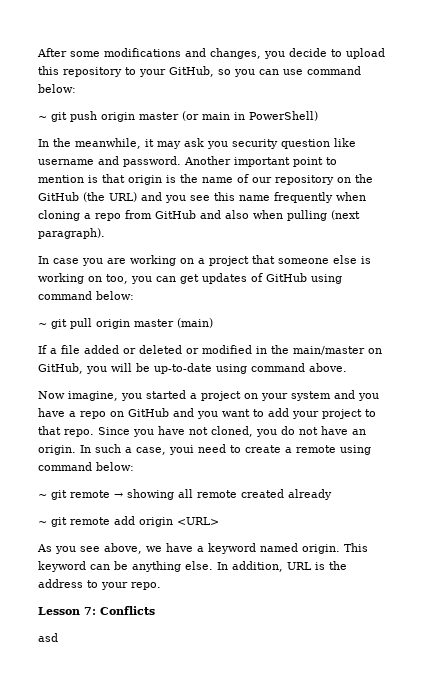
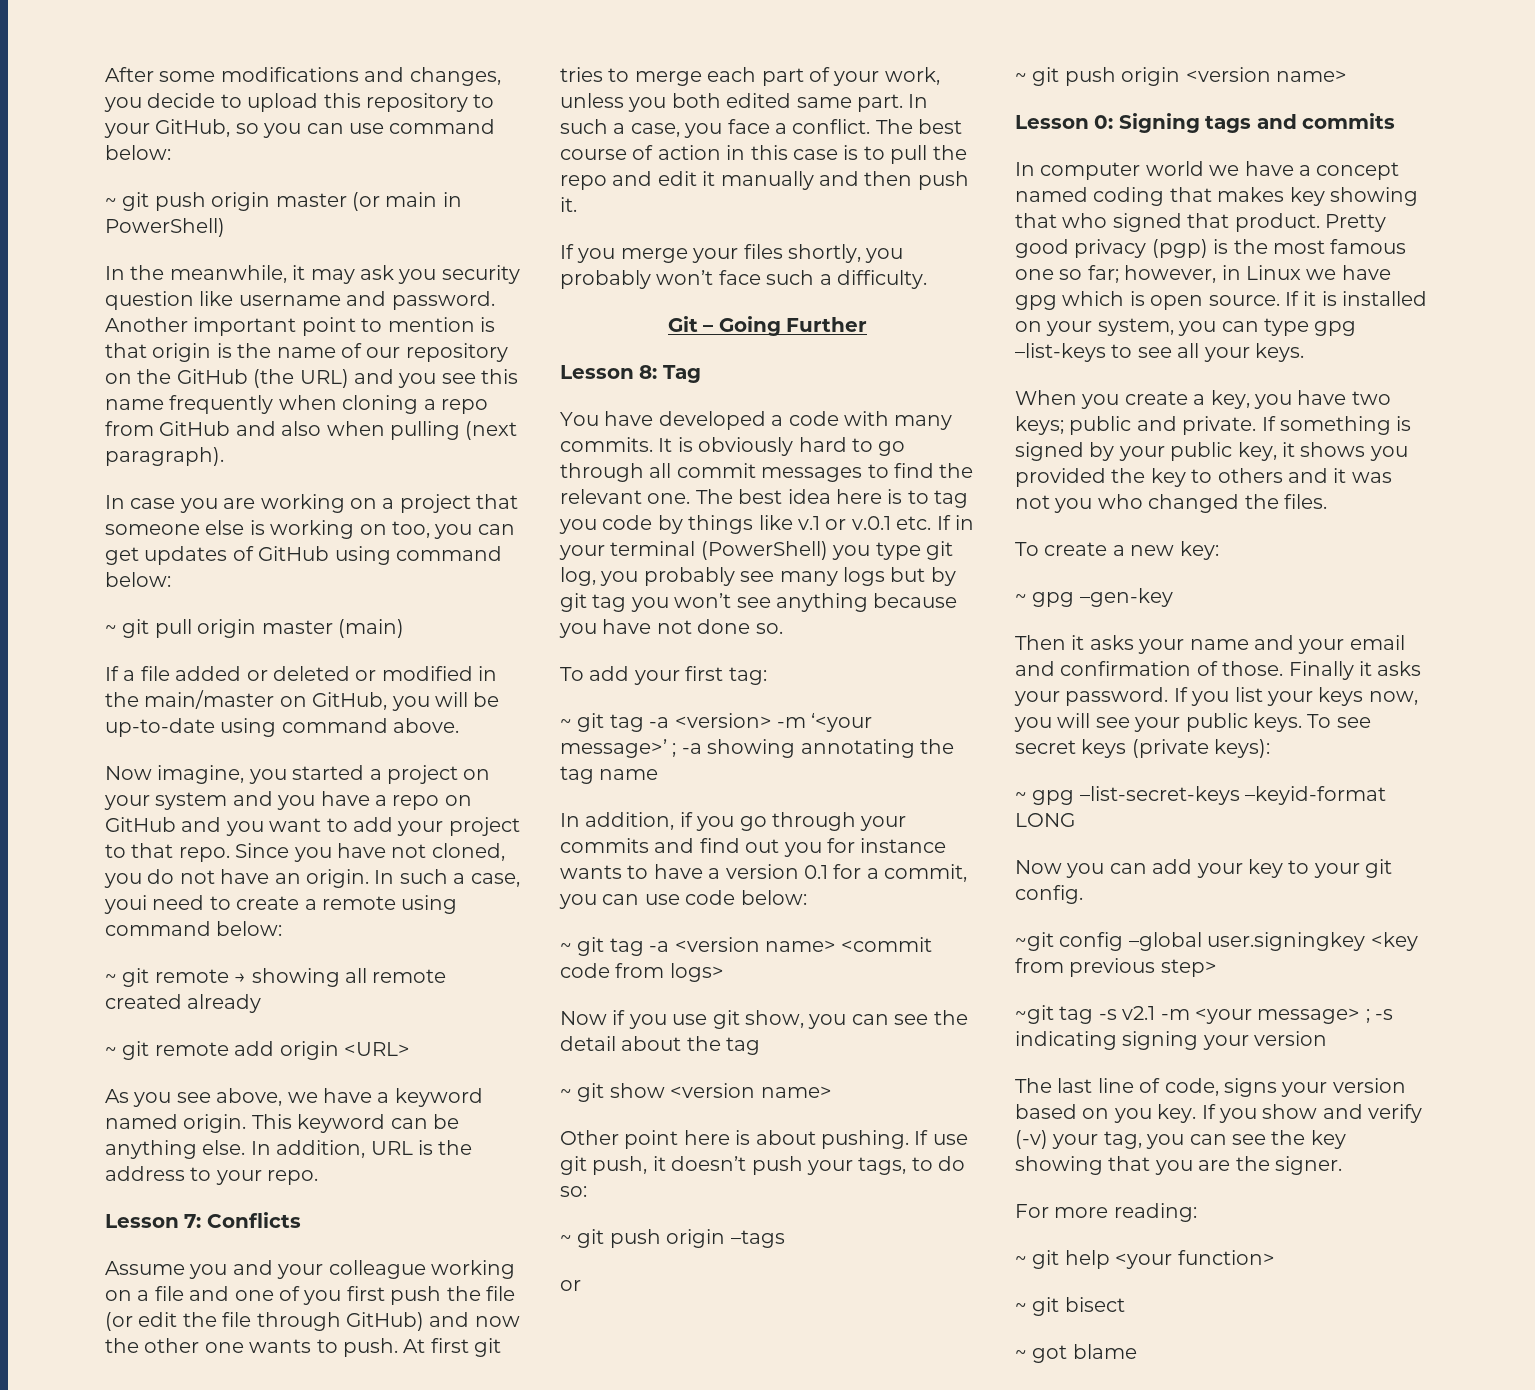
- asd
+ Assume you and your colleague working on a file and one of you first push the file (or edit the file through GitHub) and now the other one wants to push. At first git tries to merge each part of your work, unless you both edited same part. In such a case, you face a conflict. The best course of action in this case is to pull the repo and edit it manually and then push it.
+ If you merge your files shortly, you probably won’t face such a difficulty.
+ Git – Going Further
+ Lesson 8: Tag
+ You have developed a code with many commits. It is obviously hard to go through all commit messages to find the relevant one. The best idea here is to tag you code by things like v.1 or v.0.1 etc. If in your terminal (PowerShell) you type git log, you probably see many logs but by git tag you won’t see anything because you have not done so.
+ To add your first tag:
+ ~ git tag -a <version> -m ‘<your message>’ ; -a showing annotating the tag name
+ In addition, if you go through your commits and find out you for instance wants to have a version 0.1 for a commit, you can use code below:
+ ~ git tag -a <version name> <commit code from logs>
+ Now if you use git show, you can see the detail about the tag
+ ~ git show <version name>
+ Other point here is about pushing. If use git push, it doesn’t push your tags, to do so:
+ ~ git push origin –tags
+ or
+ ~ git push origin <version name>
+ Lesson 0: Signing tags and commits
+ In computer world we have a concept named coding that makes key showing that who signed that product. Pretty good privacy (pgp) is the most famous one so far; however, in Linux we have gpg which is open source. If it is installed on your system, you can type gpg –list-keys to see all your keys.
+ When you create a key, you have two keys; public and private. If something is signed by your public key, it shows you provided the key to others and it was not you who changed the files.
+ To create a new key:
+ ~ gpg –gen-key
+ Then it asks your name and your email and confirmation of those. Finally it asks your password. If you list your keys now, you will see your public keys. To see secret keys (private keys):
+ ~ gpg –list-secret-keys –keyid-format LONG
+ Now you can add your key to your git config.
+ ~git config –global user.signingkey <key from previous step>
+ ~git tag -s v2.1 -m <your message> ; -s indicating signing your version
+ The last line of code, signs your version based on you key. If you show and verify (-v) your tag, you can see the key showing that you are the signer.
+ For more reading:
+ ~ git help <your function>
+ ~ git bisect
+ ~ got blame

